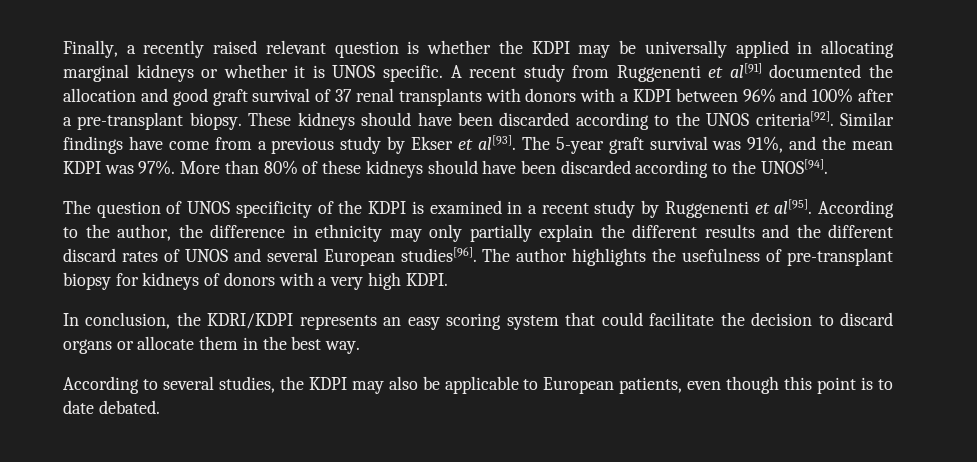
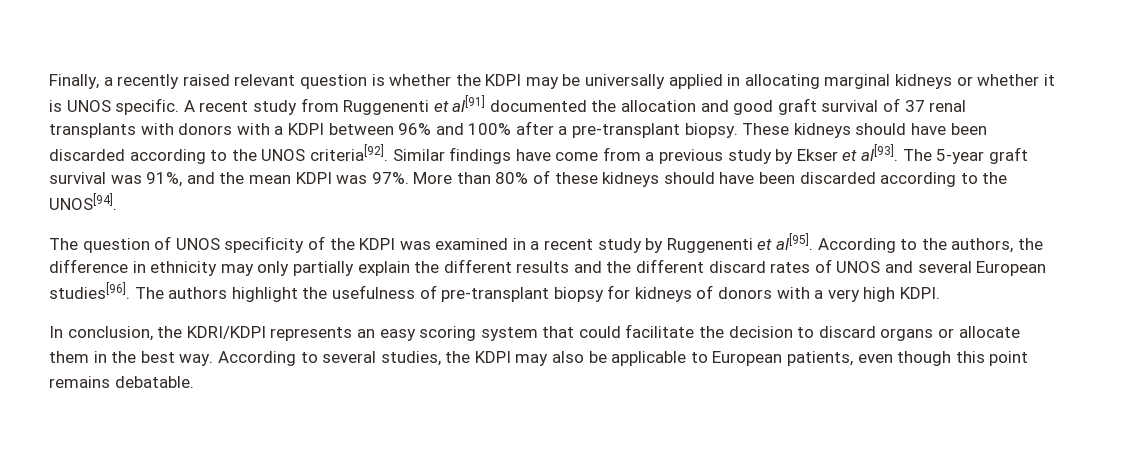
- The question of UNOS specificity of the KDPI is examined in a recent study by Ruggenenti et al[95].
+ The question of UNOS specificity of the KDPI was examined in a recent study by Ruggenenti et al[95].
- According to the author, the difference in ethnicity may only partially explain the different results and the different discard rates of UNOS and several European studies[96].
+ According to the authors, the difference in ethnicity may only partially explain the different results and the different discard rates of UNOS and several European studies[96].
- The author highlights the usefulness of pre-transplant biopsy for kidneys of donors with a very high KDPI.
+ The authors highlight the usefulness of pre-transplant biopsy for kidneys of donors with a very high KDPI.
- In conclusion, the KDRI/KDPI represents an easy scoring system that could facilitate the decision to discard organs or allocate them in the best way.
- According to several studies, the KDPI may also be applicable to European patients, even though this point is to date debated.
+ In conclusion, the KDRI/KDPI represents an easy scoring system that could facilitate the decision to discard organs or allocate them in the best way. According to several studies, the KDPI may also be applicable to European patients, even though this point remains debatable.

